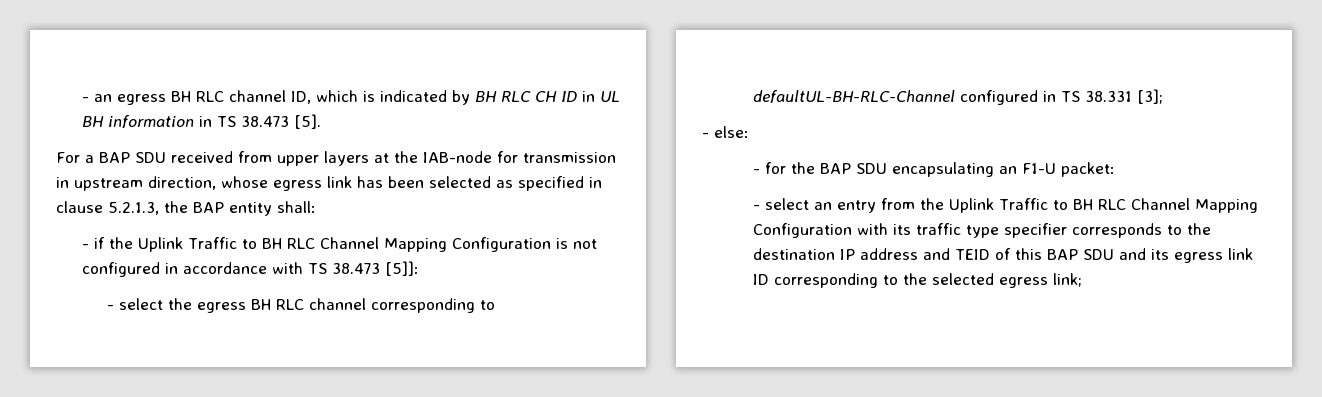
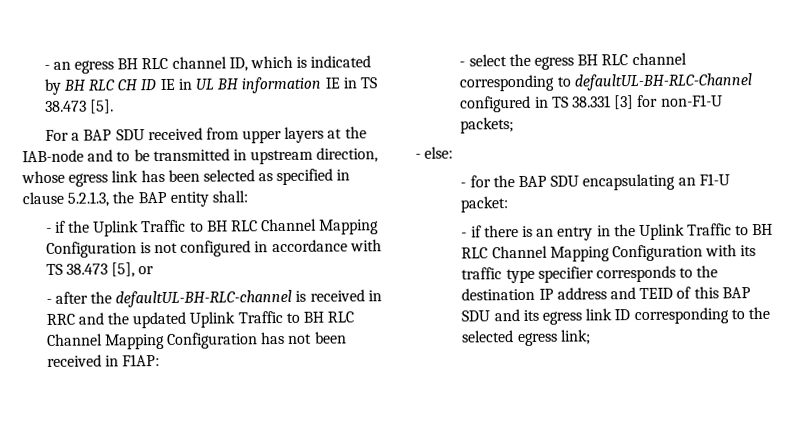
- - an egress BH RLC channel ID, which is indicated by BH RLC CH ID in UL BH information in TS 38.473 [5].
+ - an egress BH RLC channel ID, which is indicated by BH RLC CH ID IE in UL BH information IE in TS 38.473 [5].
- For a BAP SDU received from upper layers at the IAB-node for transmission in upstream direction, whose egress link has been selected as specified in clause 5.2.1.3, the BAP entity shall:
+ For a BAP SDU received from upper layers at the IAB-node and to be transmitted in upstream direction, whose egress link has been selected as specified in clause 5.2.1.3, the BAP entity shall:
- - if the Uplink Traffic to BH RLC Channel Mapping Configuration is not configured in accordance with TS 38.473 [5]]:
+ - if the Uplink Traffic to BH RLC Channel Mapping Configuration is not configured in accordance with TS 38.473 [5], or
+ - after the defaultUL-BH-RLC-channel is received in RRC and the updated Uplink Traffic to BH RLC Channel Mapping Configuration has not been received in F1AP:
- - select the egress BH RLC channel corresponding to defaultUL-BH-RLC-Channel configured in TS 38.331 [3];
+ - select the egress BH RLC channel corresponding to defaultUL-BH-RLC-Channel configured in TS 38.331 [3] for non-F1-U packets;
- - select an entry from the Uplink Traffic to BH RLC Channel Mapping Configuration with its traffic type specifier corresponds to the destination IP address and TEID of this BAP SDU and its egress link ID corresponding to the selected egress link;
+ - if there is an entry in the Uplink Traffic to BH RLC Channel Mapping Configuration with its traffic type specifier corresponds to the destination IP address and TEID of this BAP SDU and its egress link ID corresponding to the selected egress link;

